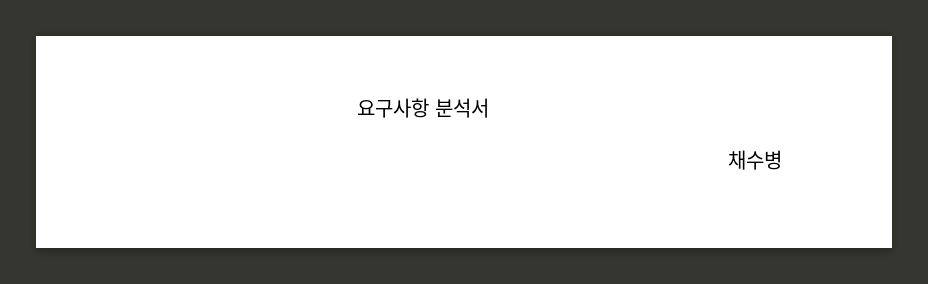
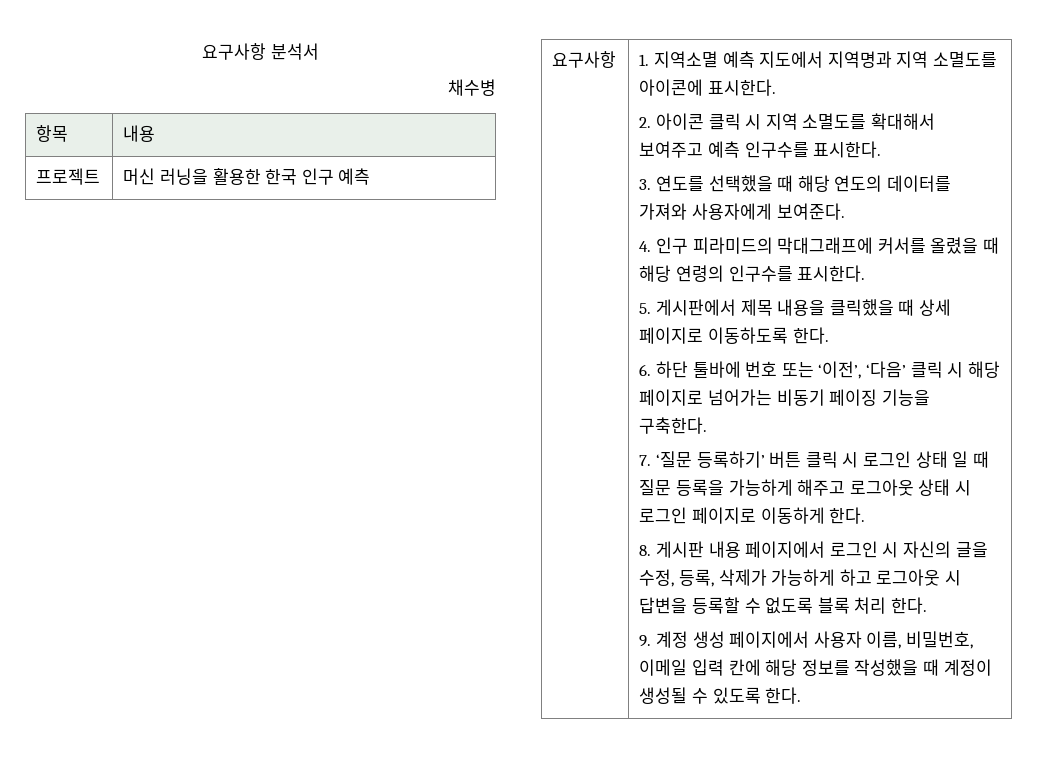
+ 항목 | 내용
+ 프로젝트 | 머신 러닝을 활용한 한국 인구 예측
+ 요구사항 | 1. 지역소멸 예측 지도에서 지역명과 지역 소멸도를 아이콘에 표시한다.
+ 2. 아이콘 클릭 시 지역 소멸도를 확대해서 보여주고 예측 인구수를 표시한다.
+ 3. 연도를 선택했을 때 해당 연도의 데이터를 가져와 사용자에게 보여준다.
+ 4. 인구 피라미드의 막대그래프에 커서를 올렸을 때 해당 연령의 인구수를 표시한다.
+ 5. 게시판에서 제목 내용을 클릭했을 때 상세 페이지로 이동하도록 한다.
+ 6. 하단 툴바에 번호 또는 ‘이전’, ‘다음’ 클릭 시 해당 페이지로 넘어가는 비동기 페이징 기능을 구축한다.
+ 7. ‘질문 등록하기’ 버튼 클릭 시 로그인 상태 일 때 질문 등록을 가능하게 해주고 로그아웃 상태 시 로그인 페이지로 이동하게 한다.
+ 8. 게시판 내용 페이지에서 로그인 시 자신의 글을 수정, 등록, 삭제가 가능하게 하고 로그아웃 시 답변을 등록할 수 없도록 블록 처리 한다.
+ 9. 계정 생성 페이지에서 사용자 이름, 비밀번호, 이메일 입력 칸에 해당 정보를 작성했을 때 계정이 생성될 수 있도록 한다.

